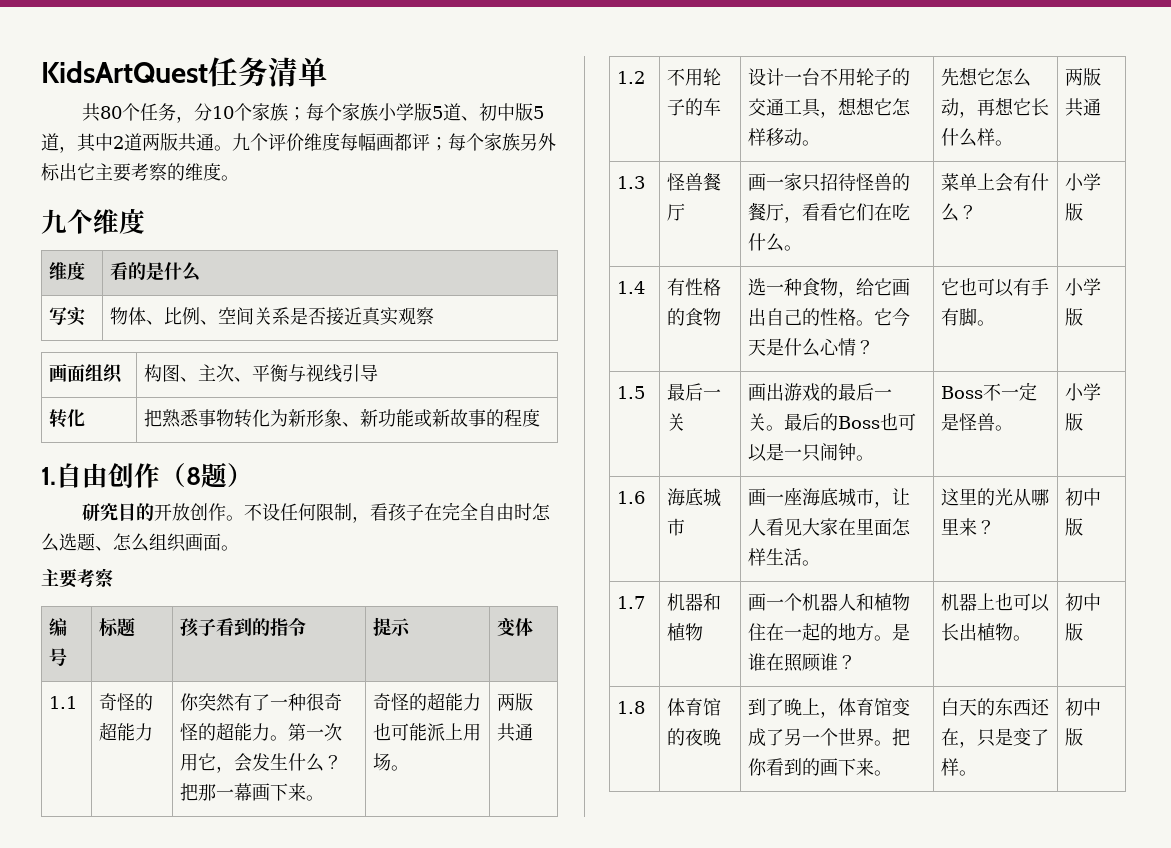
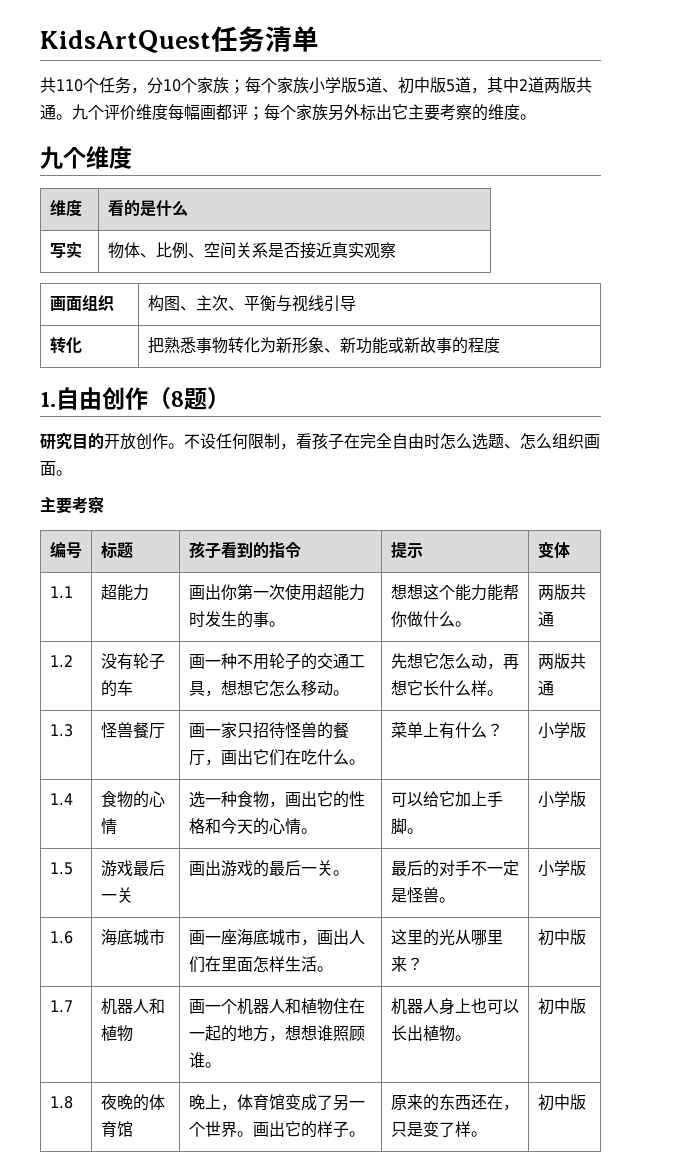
- 共80个任务，分10个家族；每个家族小学版5道、初中版5道，其中2道两版共通。
+ 共110个任务，分10个家族；每个家族小学版5道、初中版5道，其中2道两版共通。
- 1.1 | 奇怪的超能力 | 你突然有了一种很奇怪的超能力。第一次用它，会发生什么？把那一幕画下来。 | 奇怪的超能力也可能派上用场。 | 两版共通
+ 1.1 | 超能力 | 画出你第一次使用超能力时发生的事。 | 想想这个能力能帮你做什么。 | 两版共通
- 1.2 | 不用轮子的车 | 设计一台不用轮子的交通工具，想想它怎样移动。 | 先想它怎么动，再想它长什么样。 | 两版共通
+ 1.2 | 没有轮子的车 | 画一种不用轮子的交通工具，想想它怎么移动。 | 先想它怎么动，再想它长什么样。 | 两版共通
- 1.3 | 怪兽餐厅 | 画一家只招待怪兽的餐厅，看看它们在吃什么。 | 菜单上会有什么？ | 小学版
+ 1.3 | 怪兽餐厅 | 画一家只招待怪兽的餐厅，画出它们在吃什么。 | 菜单上有什么？ | 小学版
- 1.4 | 有性格的食物 | 选一种食物，给它画出自己的性格。它今天是什么心情？ | 它也可以有手有脚。 | 小学版
+ 1.4 | 食物的心情 | 选一种食物，画出它的性格和今天的心情。 | 可以给它加上手脚。 | 小学版
- 1.5 | 最后一关 | 画出游戏的最后一关。最后的Boss也可以是一只闹钟。 | Boss不一定是怪兽。 | 小学版
+ 1.5 | 游戏最后一关 | 画出游戏的最后一关。 | 最后的对手不一定是怪兽。 | 小学版
- 1.6 | 海底城市 | 画一座海底城市，让人看见大家在里面怎样生活。 | 这里的光从哪里来？ | 初中版
+ 1.6 | 海底城市 | 画一座海底城市，画出人们在里面怎样生活。 | 这里的光从哪里来？ | 初中版
- 1.7 | 机器和植物 | 画一个机器人和植物住在一起的地方。是谁在照顾谁？ | 机器上也可以长出植物。 | 初中版
+ 1.7 | 机器人和植物 | 画一个机器人和植物住在一起的地方，想想谁照顾谁。 | 机器人身上也可以长出植物。 | 初中版
- 1.8 | 体育馆的夜晚 | 到了晚上，体育馆变成了另一个世界。把你看到的画下来。 | 白天的东西还在，只是变了样。 | 初中版
+ 1.8 | 夜晚的体育馆 | 晚上，体育馆变成了另一个世界。画出它的样子。 | 原来的东西还在，只是变了样。 | 初中版

